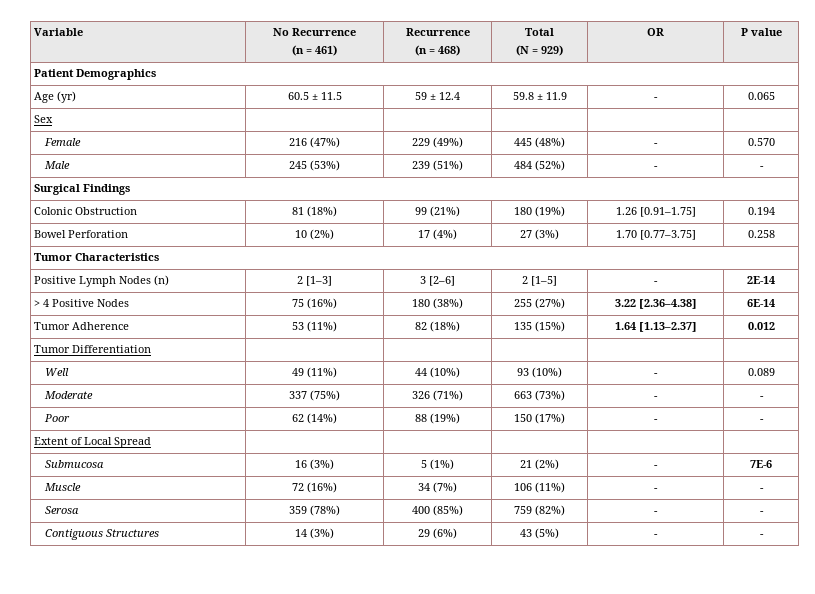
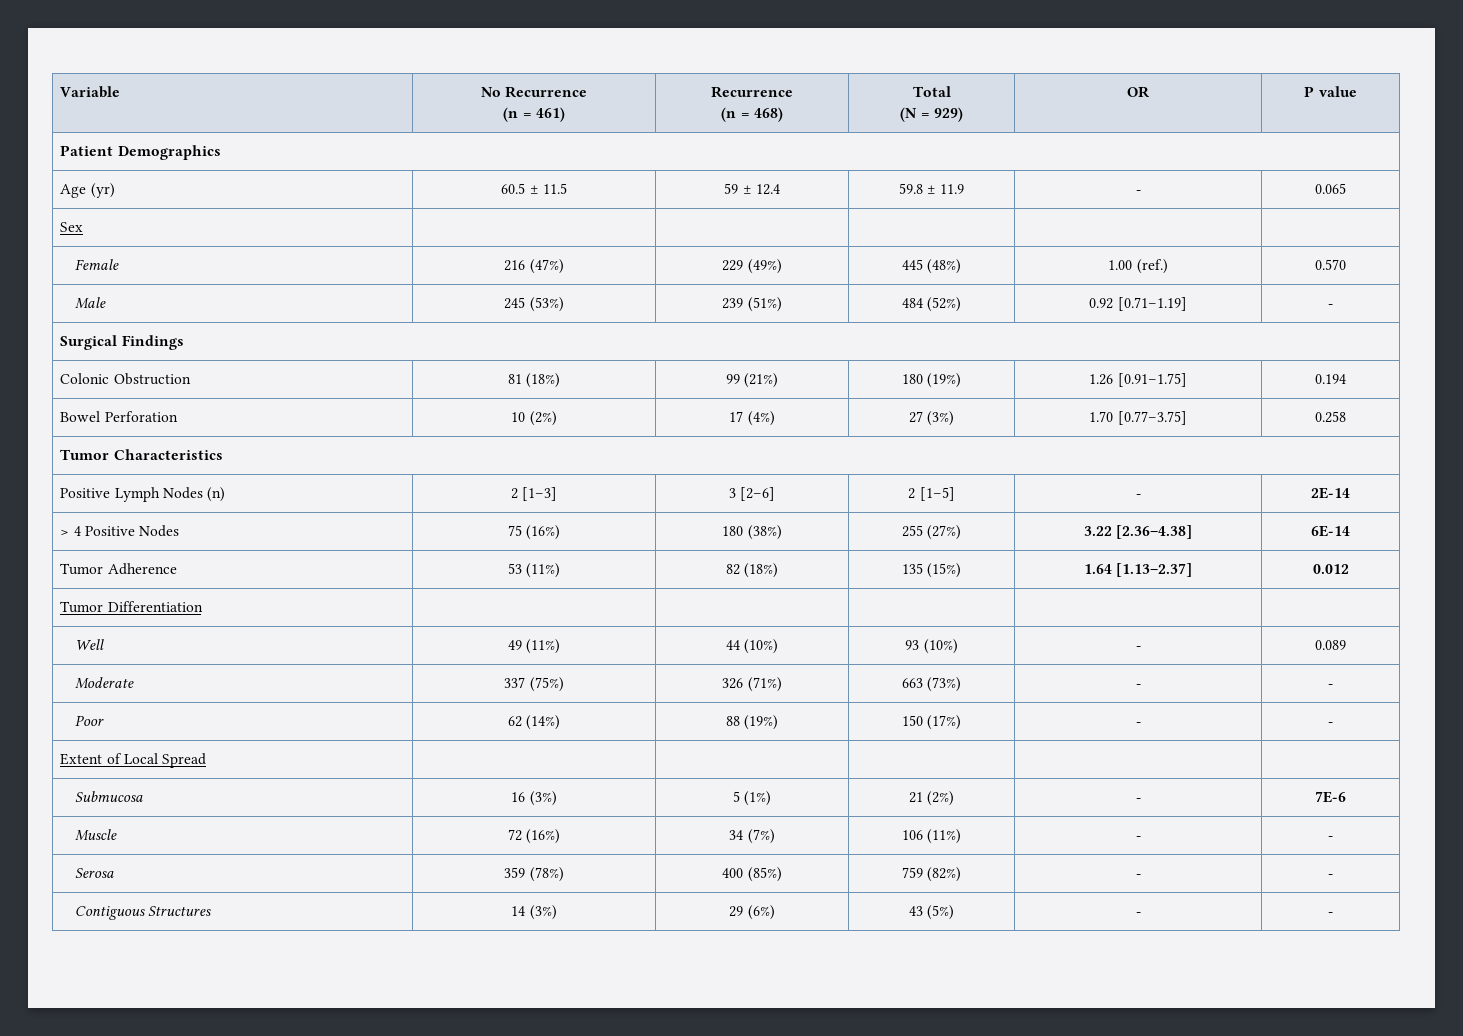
- Female | 216 (47%) | 229 (49%) | 445 (48%) | - | 0.570
+ Female | 216 (47%) | 229 (49%) | 445 (48%) | 1.00 (ref.) | 0.570
- Male | 245 (53%) | 239 (51%) | 484 (52%) | - | -
+ Male | 245 (53%) | 239 (51%) | 484 (52%) | 0.92 [0.71–1.19] | -

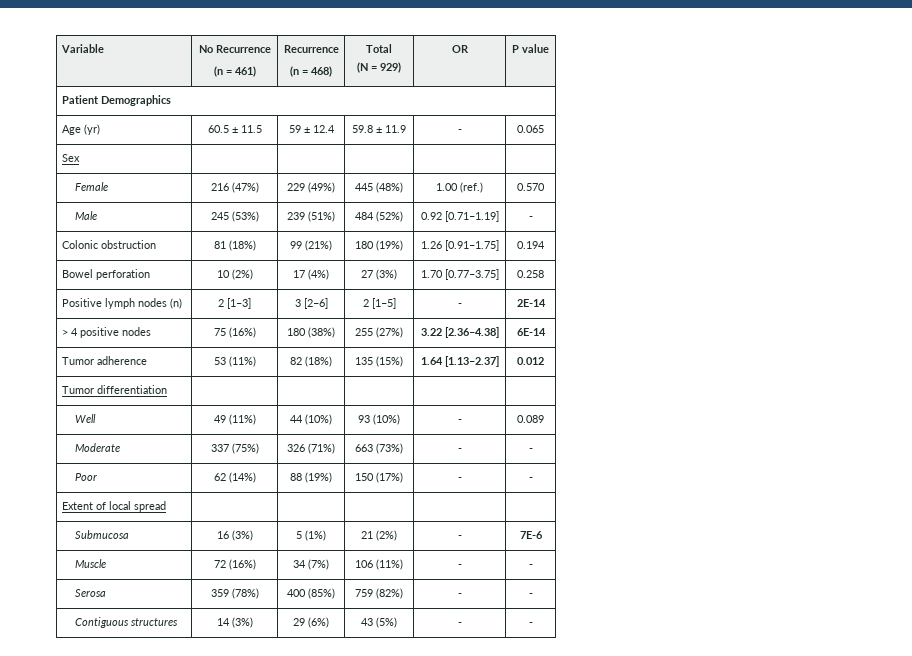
- Surgical Findings
- Colonic Obstruction | 81 (18%) | 99 (21%) | 180 (19%) | 1.26 [0.91–1.75] | 0.194
+ Colonic obstruction | 81 (18%) | 99 (21%) | 180 (19%) | 1.26 [0.91–1.75] | 0.194
- Bowel Perforation | 10 (2%) | 17 (4%) | 27 (3%) | 1.70 [0.77–3.75] | 0.258
+ Bowel perforation | 10 (2%) | 17 (4%) | 27 (3%) | 1.70 [0.77–3.75] | 0.258
- Tumor Characteristics
- Positive Lymph Nodes (n) | 2 [1–3] | 3 [2–6] | 2 [1–5] | - | 2E-14
+ Positive lymph nodes (n) | 2 [1–3] | 3 [2–6] | 2 [1–5] | - | 2E-14
- > 4 Positive Nodes | 75 (16%) | 180 (38%) | 255 (27%) | 3.22 [2.36–4.38] | 6E-14
+ > 4 positive nodes | 75 (16%) | 180 (38%) | 255 (27%) | 3.22 [2.36–4.38] | 6E-14
- Tumor Adherence | 53 (11%) | 82 (18%) | 135 (15%) | 1.64 [1.13–2.37] | 0.012
+ Tumor adherence | 53 (11%) | 82 (18%) | 135 (15%) | 1.64 [1.13–2.37] | 0.012
- Tumor Differentiation | | | | |
+ Tumor differentiation | | | | |
- Extent of Local Spread | | | | |
+ Extent of local spread | | | | |
- Contiguous Structures | 14 (3%) | 29 (6%) | 43 (5%) | - | -
+ Contiguous structures | 14 (3%) | 29 (6%) | 43 (5%) | - | -

